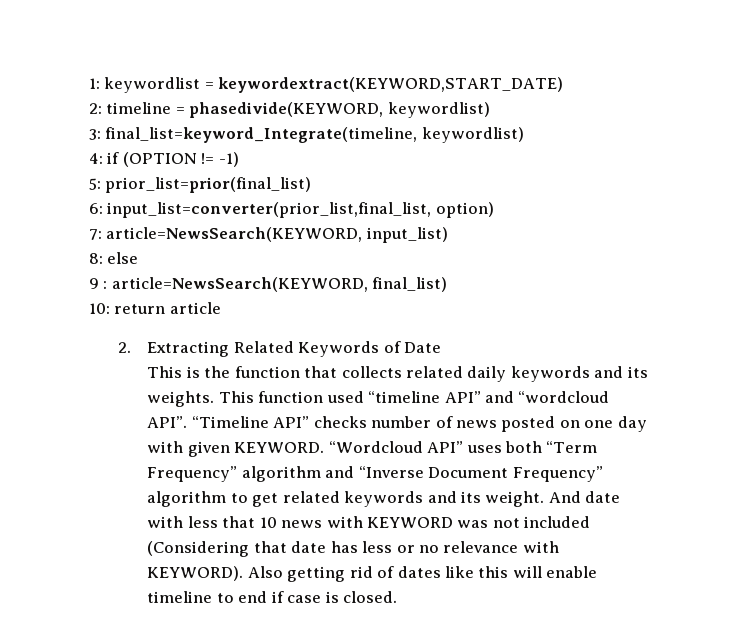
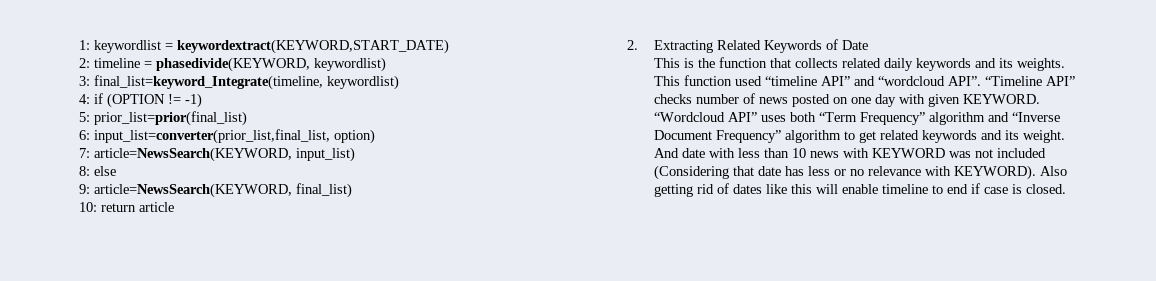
- 9 : article=NewsSearch(KEYWORD, final_list)
+ 9: article=NewsSearch(KEYWORD, final_list)
- And date with less that 10 news with KEYWORD was not included (Considering that date has less or no relevance with KEYWORD).
+ And date with less than 10 news with KEYWORD was not included (Considering that date has less or no relevance with KEYWORD).

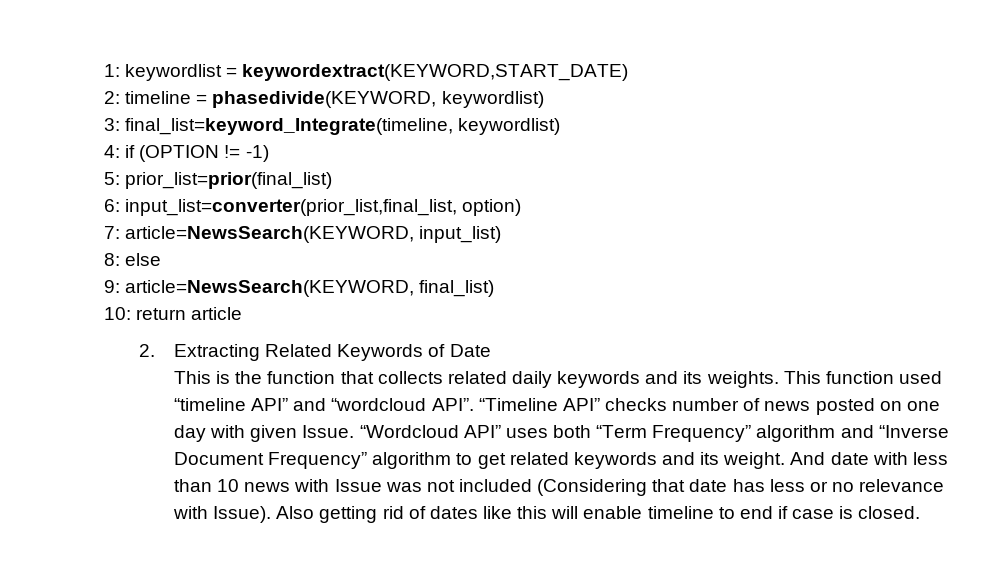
- “Timeline API” checks number of news posted on one day with given KEYWORD.
+ “Timeline API” checks number of news posted on one day with given Issue.
- And date with less than 10 news with KEYWORD was not included (Considering that date has less or no relevance with KEYWORD).
+ And date with less than 10 news with Issue was not included (Considering that date has less or no relevance with Issue).

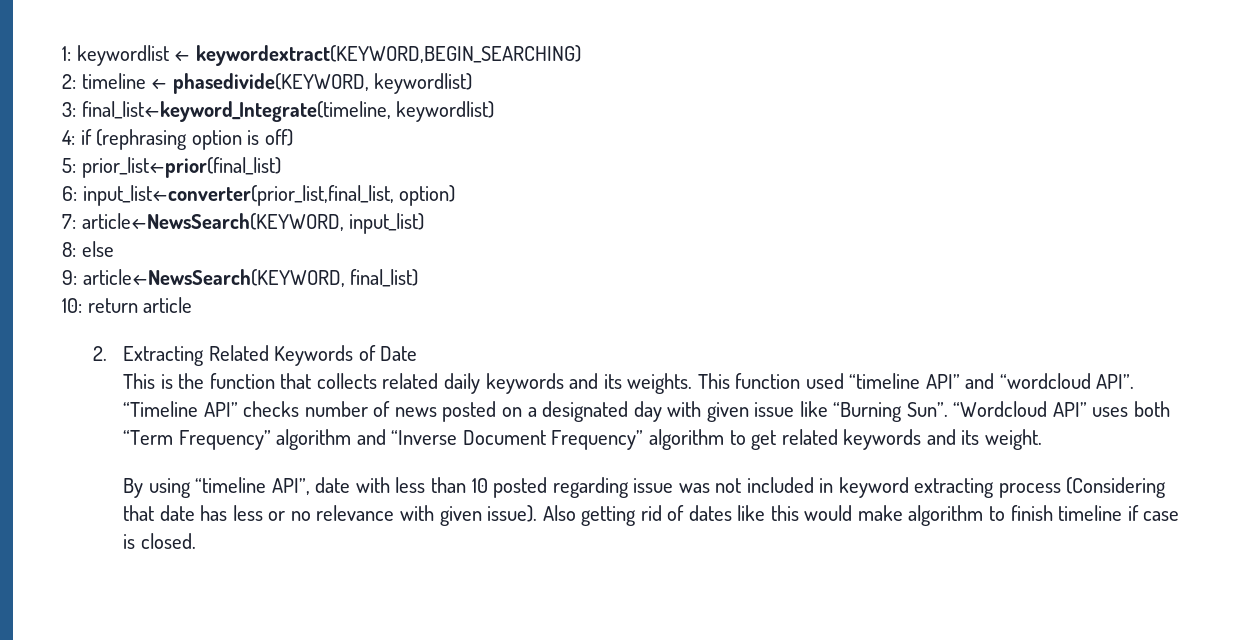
- 1: keywordlist = keywordextract(KEYWORD,START_DATE)
+ 1: keywordlist ← keywordextract(KEYWORD,BEGIN_SEARCHING)
- 2: timeline = phasedivide(KEYWORD, keywordlist)
+ 2: timeline ← phasedivide(KEYWORD, keywordlist)
- 3: final_list=keyword_Integrate(timeline, keywordlist)
+ 3: final_list←keyword_Integrate(timeline, keywordlist)
- 4: if (OPTION != -1)
+ 4: if (rephrasing option is off)
- 5: prior_list=prior(final_list)
+ 5: prior_list←prior(final_list)
- 6: input_list=converter(prior_list,final_list, option)
+ 6: input_list←converter(prior_list,final_list, option)
- 7: article=NewsSearch(KEYWORD, input_list)
+ 7: article←NewsSearch(KEYWORD, input_list)
- 9: article=NewsSearch(KEYWORD, final_list)
+ 9: article←NewsSearch(KEYWORD, final_list)
- “Timeline API” checks number of news posted on one day with given Issue.
+ “Timeline API” checks number of news posted on a designated day with given issue like “Burning Sun”.
- “Wordcloud API” uses both “Term Frequency” algorithm and “Inverse Document Frequency” algorithm to get related keywords and its weight. And date with less than 10 news with Issue was not included (Considering that date has less or no relevance with Issue).
+ “Wordcloud API” uses both “Term Frequency” algorithm and “Inverse Document Frequency” algorithm to get related keywords and its weight.
+ By using “timeline API”, date with less than 10 posted regarding issue was not included in keyword extracting process (Considering that date has less or no relevance with given issue).
- Also getting rid of dates like this will enable timeline to end if case is closed.
+ Also getting rid of dates like this would make algorithm to finish timeline if case is closed.

